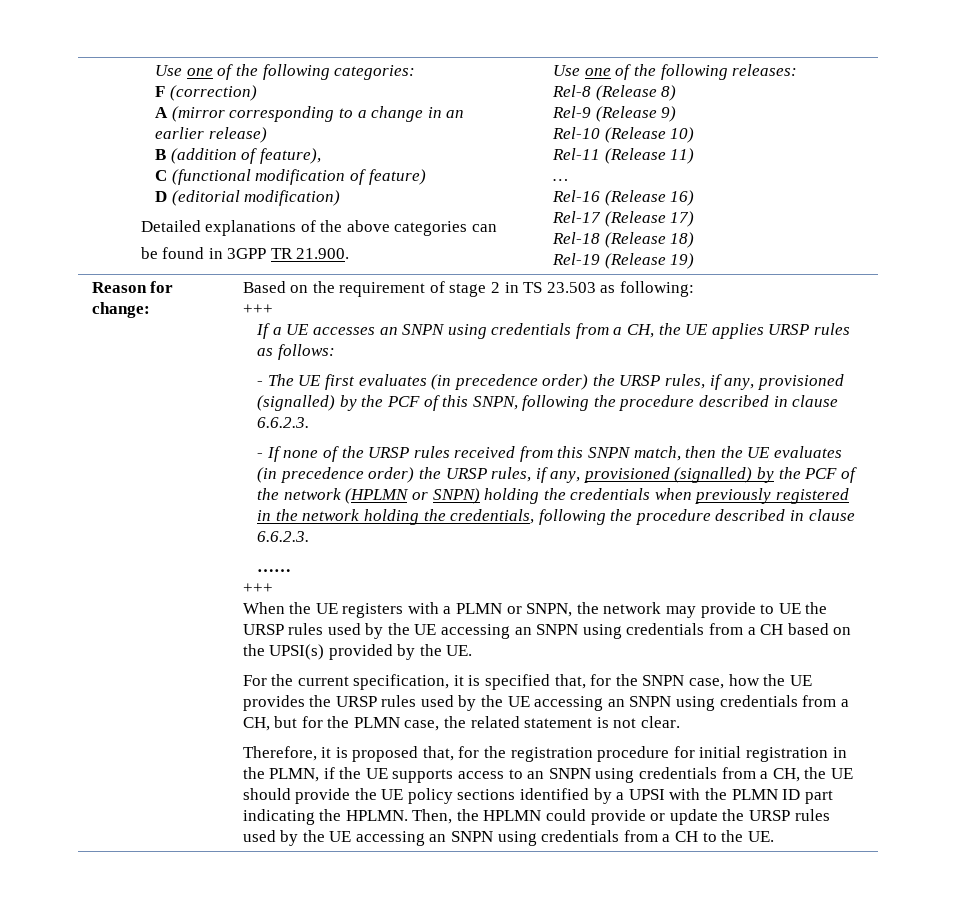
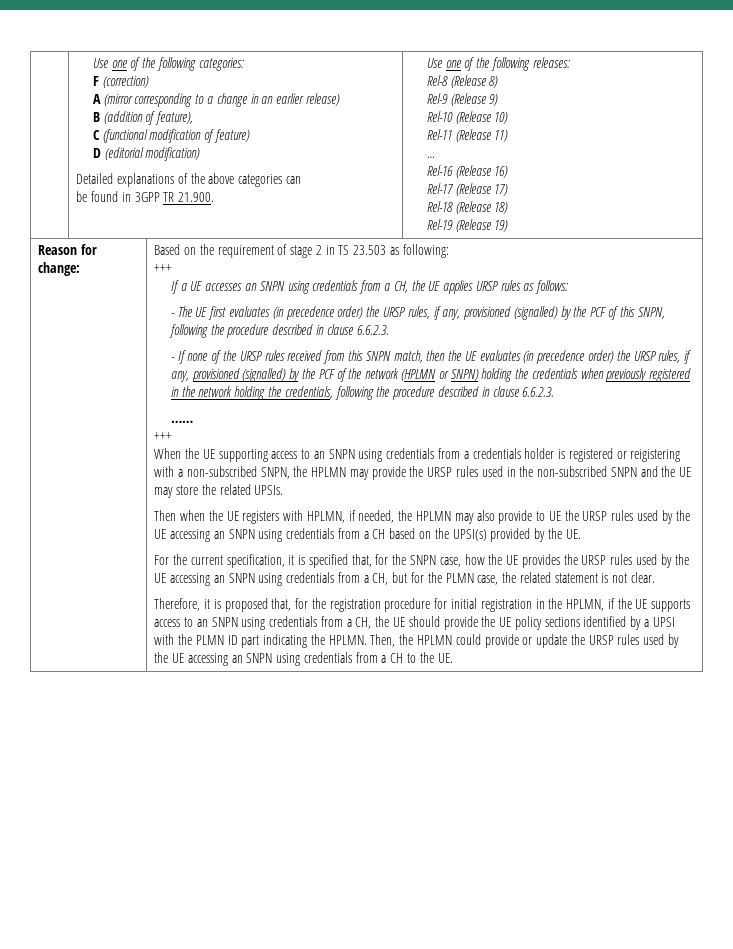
- When the UE registers with a PLMN or SNPN, the network may provide to UE the URSP rules used by the UE accessing an SNPN using credentials from a CH based on the UPSI(s) provided by the UE.
+ When the UE supporting access to an SNPN using credentials from a credentials holder is registered or reigistering with a non-subscribed SNPN, the HPLMN may provide the URSP rules used in the non-subscribed SNPN and the UE may store the related UPSIs.
+ Then when the UE registers with HPLMN, if needed, the HPLMN may also provide to UE the URSP rules used by the UE accessing an SNPN using credentials from a CH based on the UPSI(s) provided by the UE.
- Therefore, it is proposed that, for the registration procedure for initial registration in the PLMN, if the UE supports access to an SNPN using credentials from a CH, the UE should provide the UE policy sections identified by a UPSI with the PLMN ID part indicating the HPLMN.
+ Therefore, it is proposed that, for the registration procedure for initial registration in the HPLMN, if the UE supports access to an SNPN using credentials from a CH, the UE should provide the UE policy sections identified by a UPSI with the PLMN ID part indicating the HPLMN.

